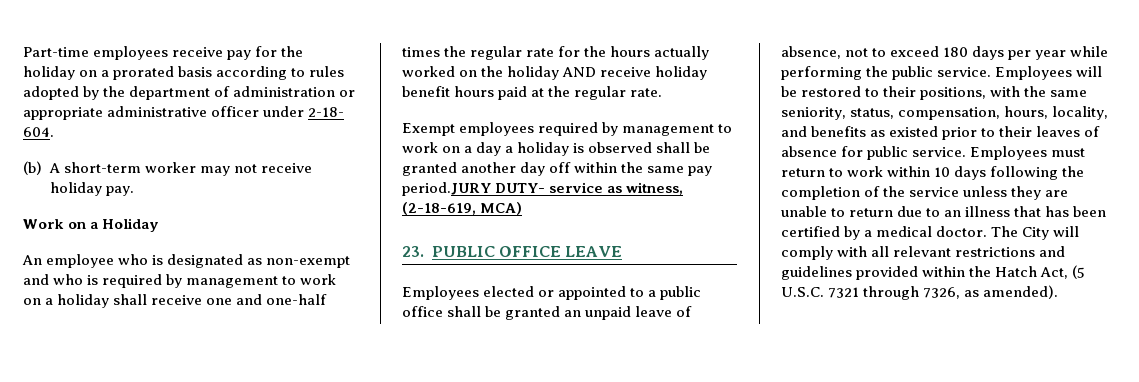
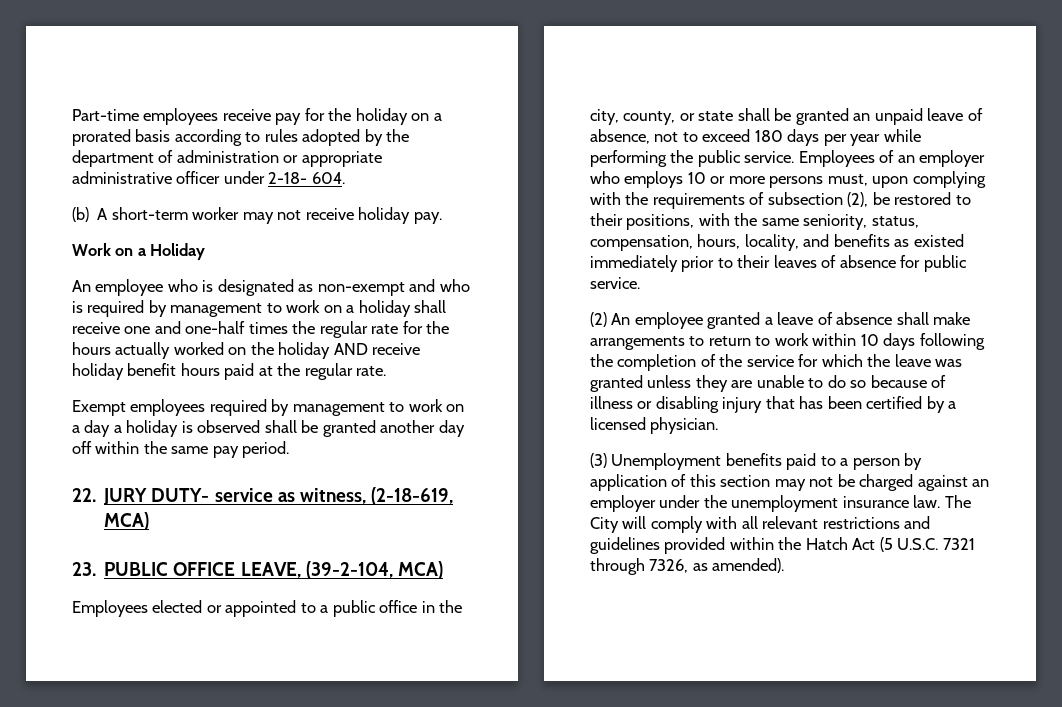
- Exempt employees required by management to work on a day a holiday is observed shall be granted another day off within the same pay period.JURY DUTY- service as witness, (2-18-619, MCA)
+ Exempt employees required by management to work on a day a holiday is observed shall be granted another day off within the same pay period.
+ 22. JURY DUTY- service as witness, (2-18-619, MCA)
- 23. PUBLIC OFFICE LEAVE
+ 23. PUBLIC OFFICE LEAVE, (39-2-104, MCA)
- Employees elected or appointed to a public office shall be granted an unpaid leave of absence, not to exceed 180 days per year while performing the public service.
+ Employees elected or appointed to a public office in the city, county, or state shall be granted an unpaid leave of absence, not to exceed 180 days per year while performing the public service.
- Employees will be restored to their positions, with the same seniority, status, compensation, hours, locality, and benefits as existed prior to their leaves of absence for public service. Employees must return to work within 10 days following the completion of the service unless they are unable to return due to an illness that has been certified by a medical doctor.
+ Employees of an employer who employs 10 or more persons must, upon complying with the requirements of subsection (2), be restored to their positions, with the same seniority, status, compensation, hours, locality, and benefits as existed immediately prior to their leaves of absence for public service.
+ (2) An employee granted a leave of absence shall make arrangements to return to work within 10 days following the completion of the service for which the leave was granted unless they are unable to do so because of illness or disabling injury that has been certified by a licensed physician.
+ (3) Unemployment benefits paid to a person by application of this section may not be charged against an employer under the unemployment insurance law.
- The City will comply with all relevant restrictions and guidelines provided within the Hatch Act, (5 U.S.C. 7321 through 7326, as amended).
+ The City will comply with all relevant restrictions and guidelines provided within the Hatch Act (5 U.S.C. 7321 through 7326, as amended).

